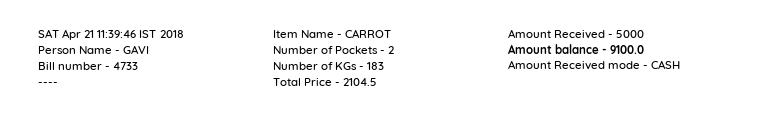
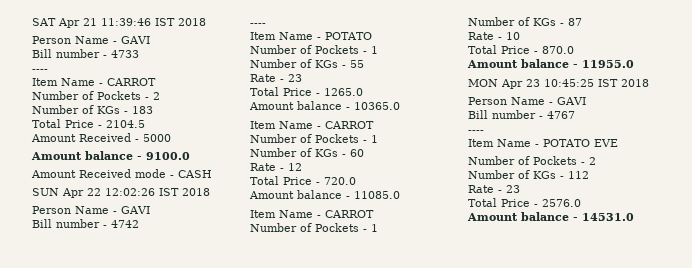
+ SUN Apr 22 12:02:26 IST 2018
+ Person Name - GAVI
+ Bill number - 4742
+ ----
+ Item Name - POTATO
+ Number of Pockets - 1
+ Number of KGs - 55
+ Rate - 23
+ Total Price - 1265.0
+ Amount balance - 10365.0
+ Item Name - CARROT
+ Number of Pockets - 1
+ Number of KGs - 60
+ Rate - 12
+ Total Price - 720.0
+ Amount balance - 11085.0
+ Item Name - CARROT
+ Number of Pockets - 1
+ Number of KGs - 87
+ Rate - 10
+ Total Price - 870.0
+ Amount balance - 11955.0
+ MON Apr 23 10:45:25 IST 2018
+ Person Name - GAVI
+ Bill number - 4767
+ ----
+ Item Name - POTATO EVE
+ Number of Pockets - 2
+ Number of KGs - 112
+ Rate - 23
+ Total Price - 2576.0
+ Amount balance - 14531.0

